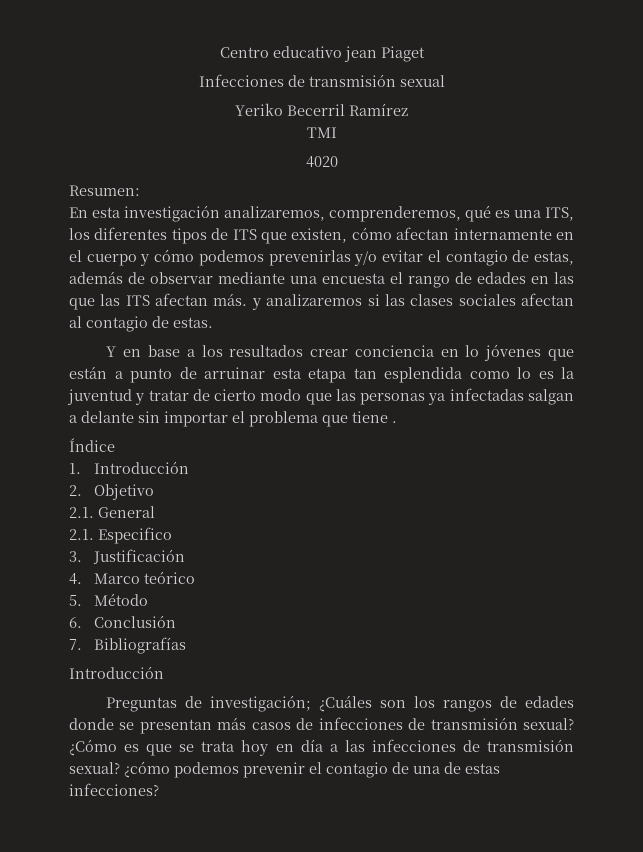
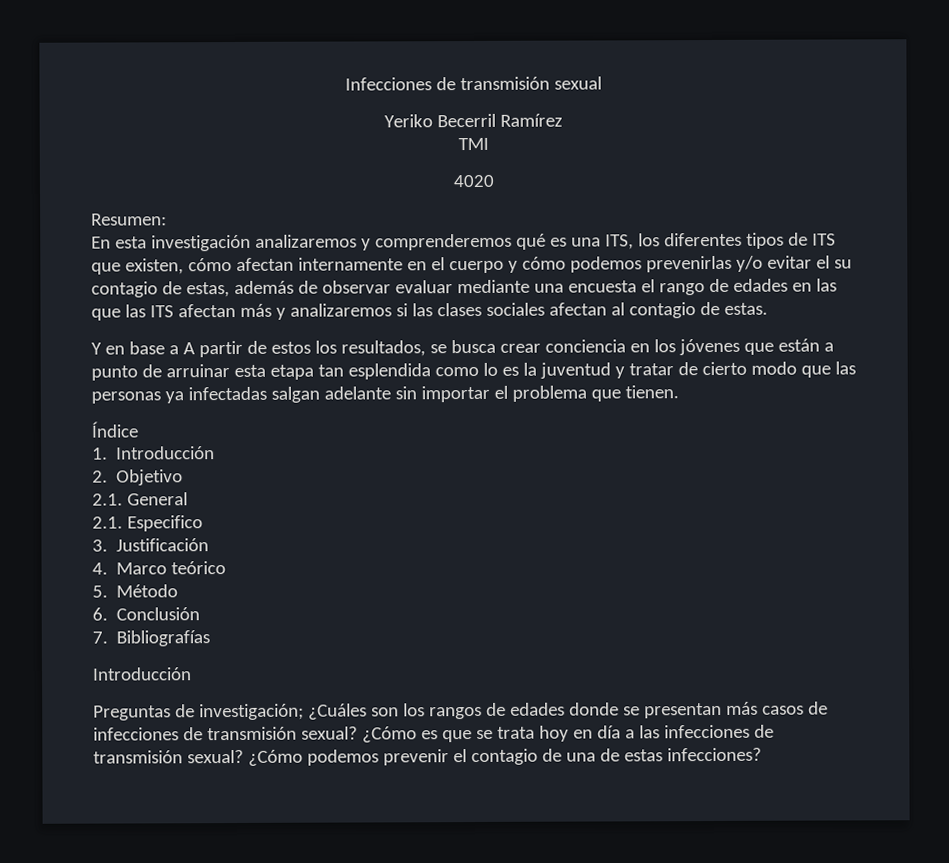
- Centro educativo jean Piaget
- En esta investigación analizaremos, comprenderemos, qué es una ITS, los diferentes tipos de ITS que existen, cómo afectan internamente en el cuerpo y cómo podemos prevenirlas y/o evitar el contagio de estas, además de observar mediante una encuesta el rango de edades en las que las ITS afectan más. y analizaremos si las clases sociales afectan al contagio de estas.
+ En esta investigación analizaremos y comprenderemos qué es una ITS, los diferentes tipos de ITS que existen, cómo afectan internamente en el cuerpo y cómo podemos prevenirlas y/o evitar el su contagio de estas, además de observar evaluar mediante una encuesta el rango de edades en las que las ITS afectan más y analizaremos si las clases sociales afectan al contagio de estas.
- Y en base a los resultados crear conciencia en lo jóvenes que están a punto de arruinar esta etapa tan esplendida como lo es la juventud y tratar de cierto modo que las personas ya infectadas salgan a delante sin importar el problema que tiene .
+ Y en base a A partir de estos los resultados, se busca crear conciencia en los jóvenes que están a punto de arruinar esta etapa tan esplendida como lo es la juventud y tratar de cierto modo que las personas ya infectadas salgan adelante sin importar el problema que tienen.
- ¿cómo podemos prevenir el contagio de una de estas infecciones?
+ ¿Cómo podemos prevenir el contagio de una de estas infecciones?

